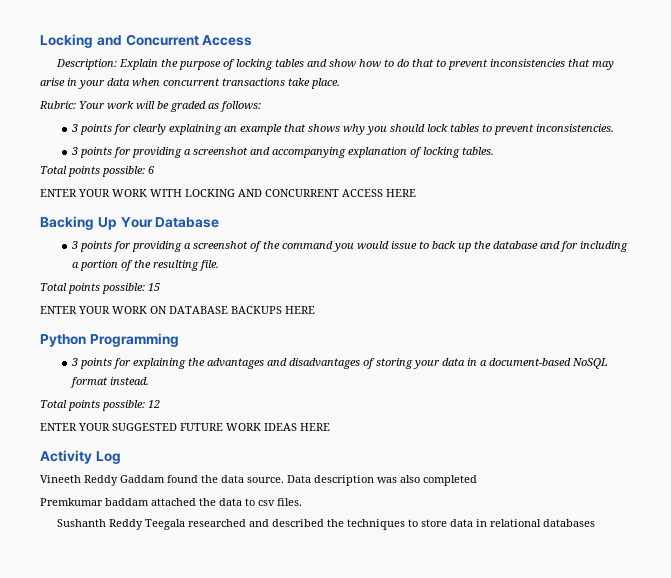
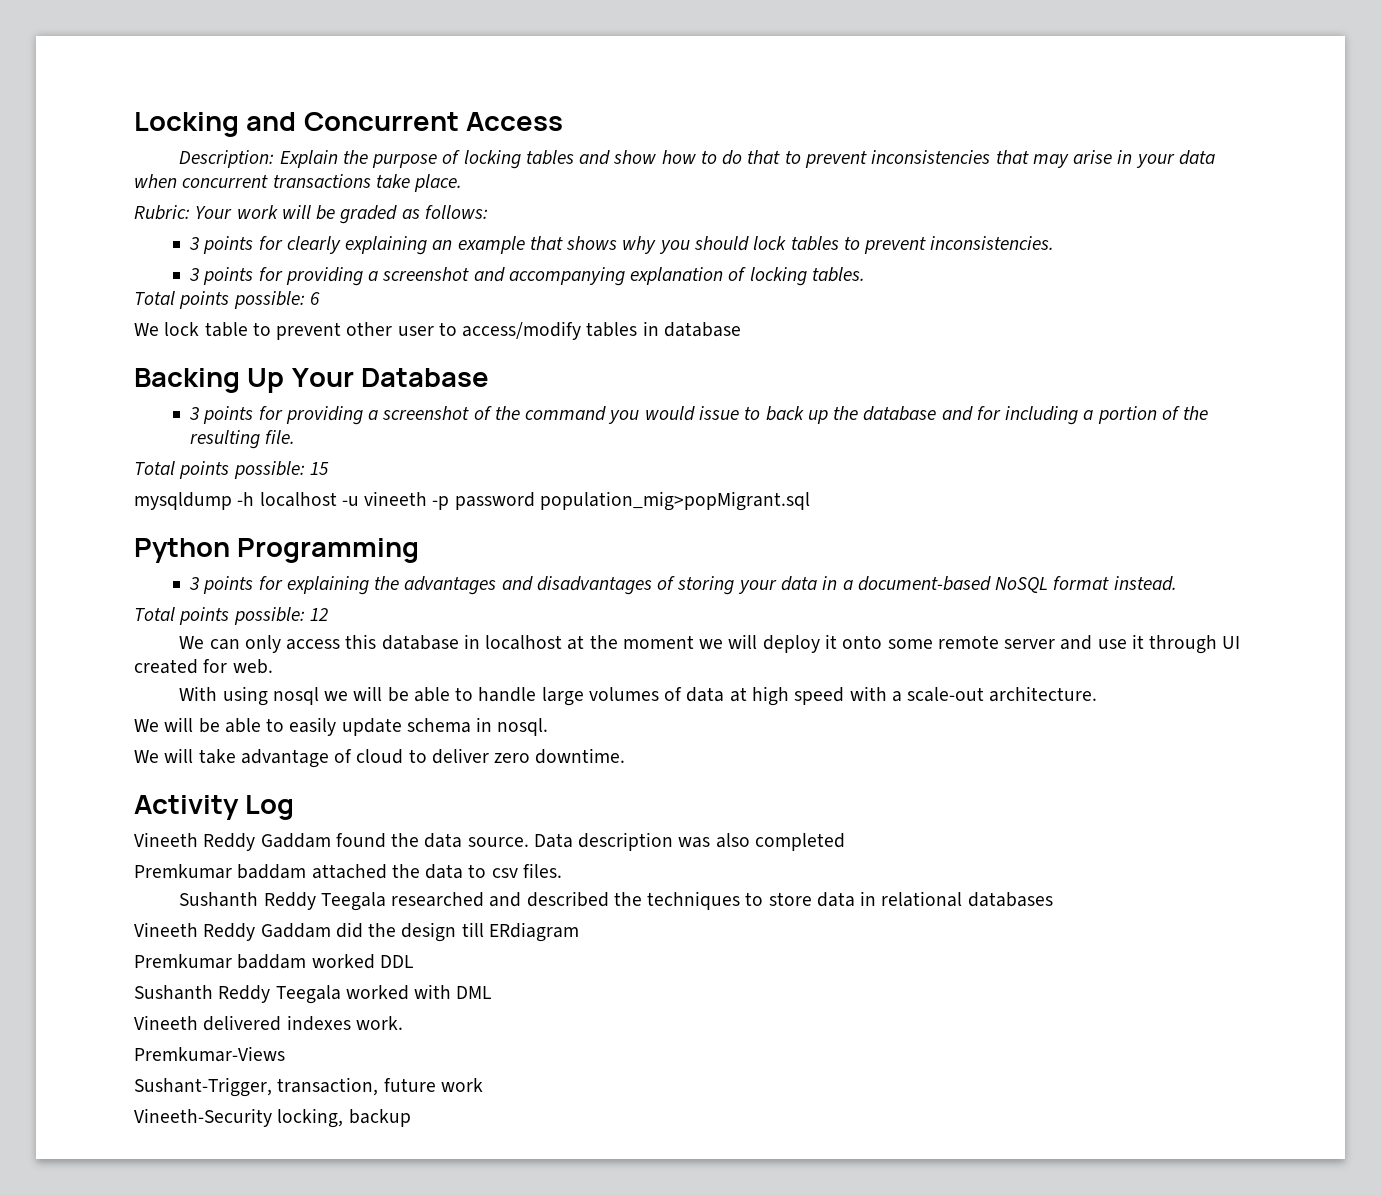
- ENTER YOUR WORK WITH LOCKING AND CONCURRENT ACCESS HERE
+ We lock table to prevent other user to access/modify tables in database
- ENTER YOUR WORK ON DATABASE BACKUPS HERE
+ mysqldump -h localhost -u vineeth -p password population_mig>popMigrant.sql
- ENTER YOUR SUGGESTED FUTURE WORK IDEAS HERE
+ We can only access this database in localhost at the moment we will deploy it onto some remote server and use it through UI created for web.
+ With using nosql we will be able to handle large volumes of data at high speed with a scale-out architecture.
+ We will be able to easily update schema in nosql.
+ We will take advantage of cloud to deliver zero downtime.
+ Vineeth Reddy Gaddam did the design till ERdiagram
+ Premkumar baddam worked DDL
+ Sushanth Reddy Teegala worked with DML
+ Vineeth delivered indexes work.
+ Premkumar-Views
+ Sushant-Trigger, transaction, future work
+ Vineeth-Security locking, backup

